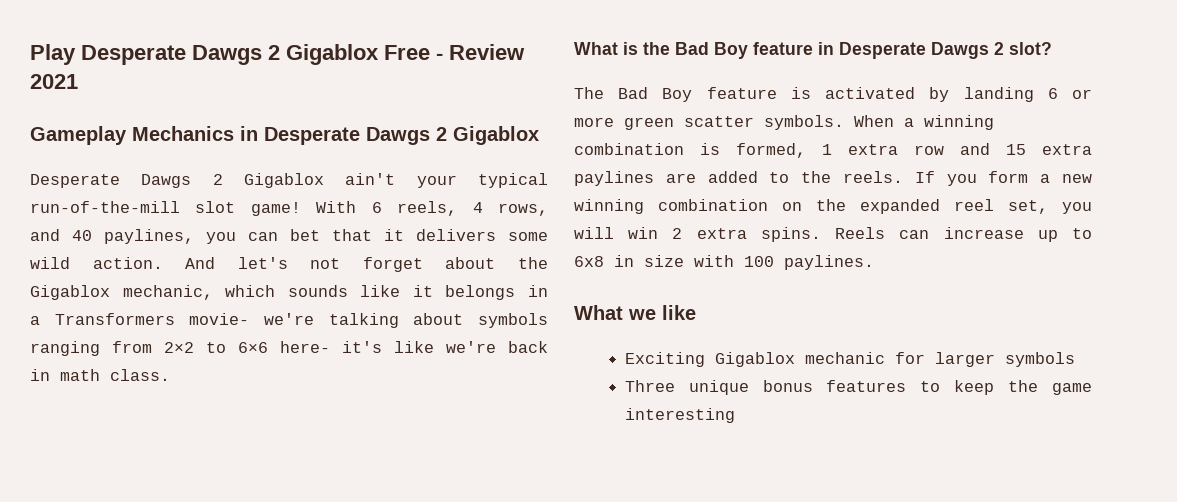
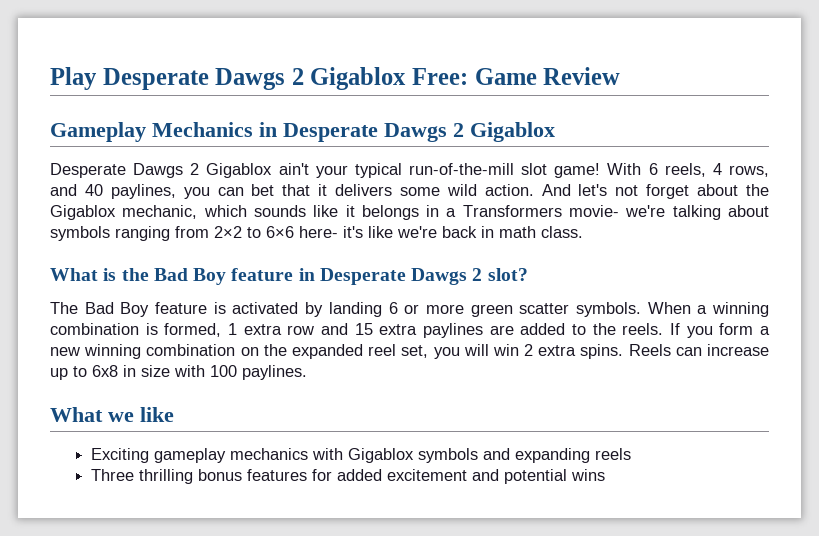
- Play Desperate Dawgs 2 Gigablox Free - Review 2021
+ Play Desperate Dawgs 2 Gigablox Free: Game Review
- Exciting Gigablox mechanic for larger symbols
+ Exciting gameplay mechanics with Gigablox symbols and expanding reels
- Three unique bonus features to keep the game interesting
+ Three thrilling bonus features for added excitement and potential wins

